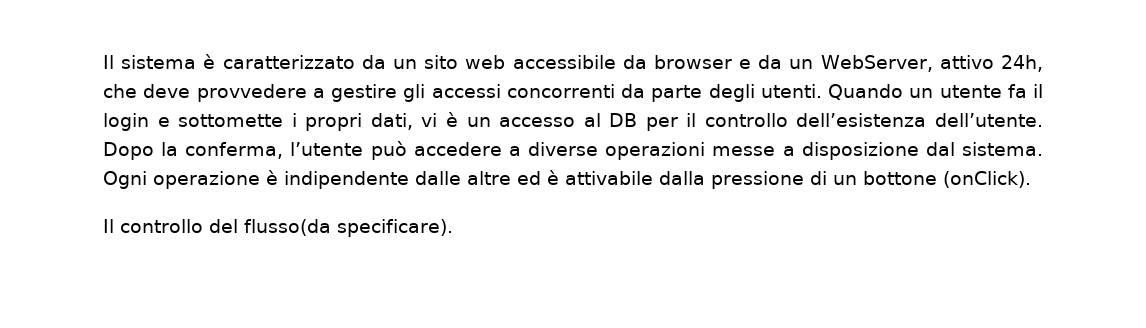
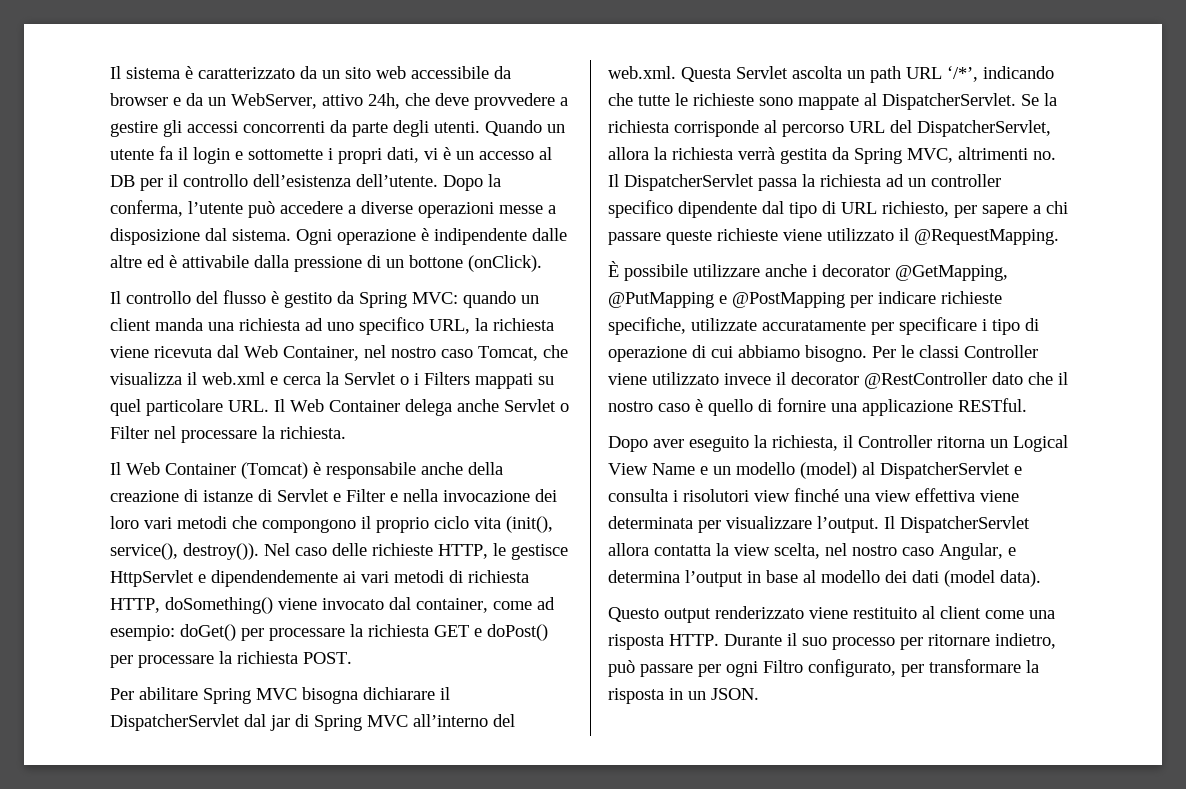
- Il controllo del flusso(da specificare).
+ Il controllo del flusso è gestito da Spring MVC: quando un client manda una richiesta ad uno specifico URL, la richiesta viene ricevuta dal Web Container, nel nostro caso Tomcat, che visualizza il web.xml e cerca la Servlet o i Filters mappati su quel particolare URL. Il Web Container delega anche Servlet o Filter nel processare la richiesta.
+ Il Web Container (Tomcat) è responsabile anche della creazione di istanze di Servlet e Filter e nella invocazione dei loro vari metodi che compongono il proprio ciclo vita (init(), service(), destroy()). Nel caso delle richieste HTTP, le gestisce HttpServlet e dipendendemente ai vari metodi di richiesta HTTP, doSomething() viene invocato dal container, come ad esempio: doGet() per processare la richiesta GET e doPost() per processare la richiesta POST.
+ Per abilitare Spring MVC bisogna dichiarare il DispatcherServlet dal jar di Spring MVC all’interno del web.xml. Questa Servlet ascolta un path URL ‘/*’, indicando che tutte le richieste sono mappate al DispatcherServlet. Se la richiesta corrisponde al percorso URL del DispatcherServlet, allora la richiesta verrà gestita da Spring MVC, altrimenti no. Il DispatcherServlet passa la richiesta ad un controller specifico dipendente dal tipo di URL richiesto, per sapere a chi passare queste richieste viene utilizzato il @RequestMapping.
+ È possibile utilizzare anche i decorator @GetMapping, @PutMapping e @PostMapping per indicare richieste specifiche, utilizzate accuratamente per specificare i tipo di operazione di cui abbiamo bisogno. Per le classi Controller viene utilizzato invece il decorator @RestController dato che il nostro caso è quello di fornire una applicazione RESTful.
+ Dopo aver eseguito la richiesta, il Controller ritorna un Logical View Name e un modello (model) al DispatcherServlet e consulta i risolutori view finché una view effettiva viene determinata per visualizzare l’output. Il DispatcherServlet allora contatta la view scelta, nel nostro caso Angular, e determina l’output in base al modello dei dati (model data).
+ Questo output renderizzato viene restituito al client come una risposta HTTP. Durante il suo processo per ritornare indietro, può passare per ogni Filtro configurato, per transformare la risposta in un JSON.

